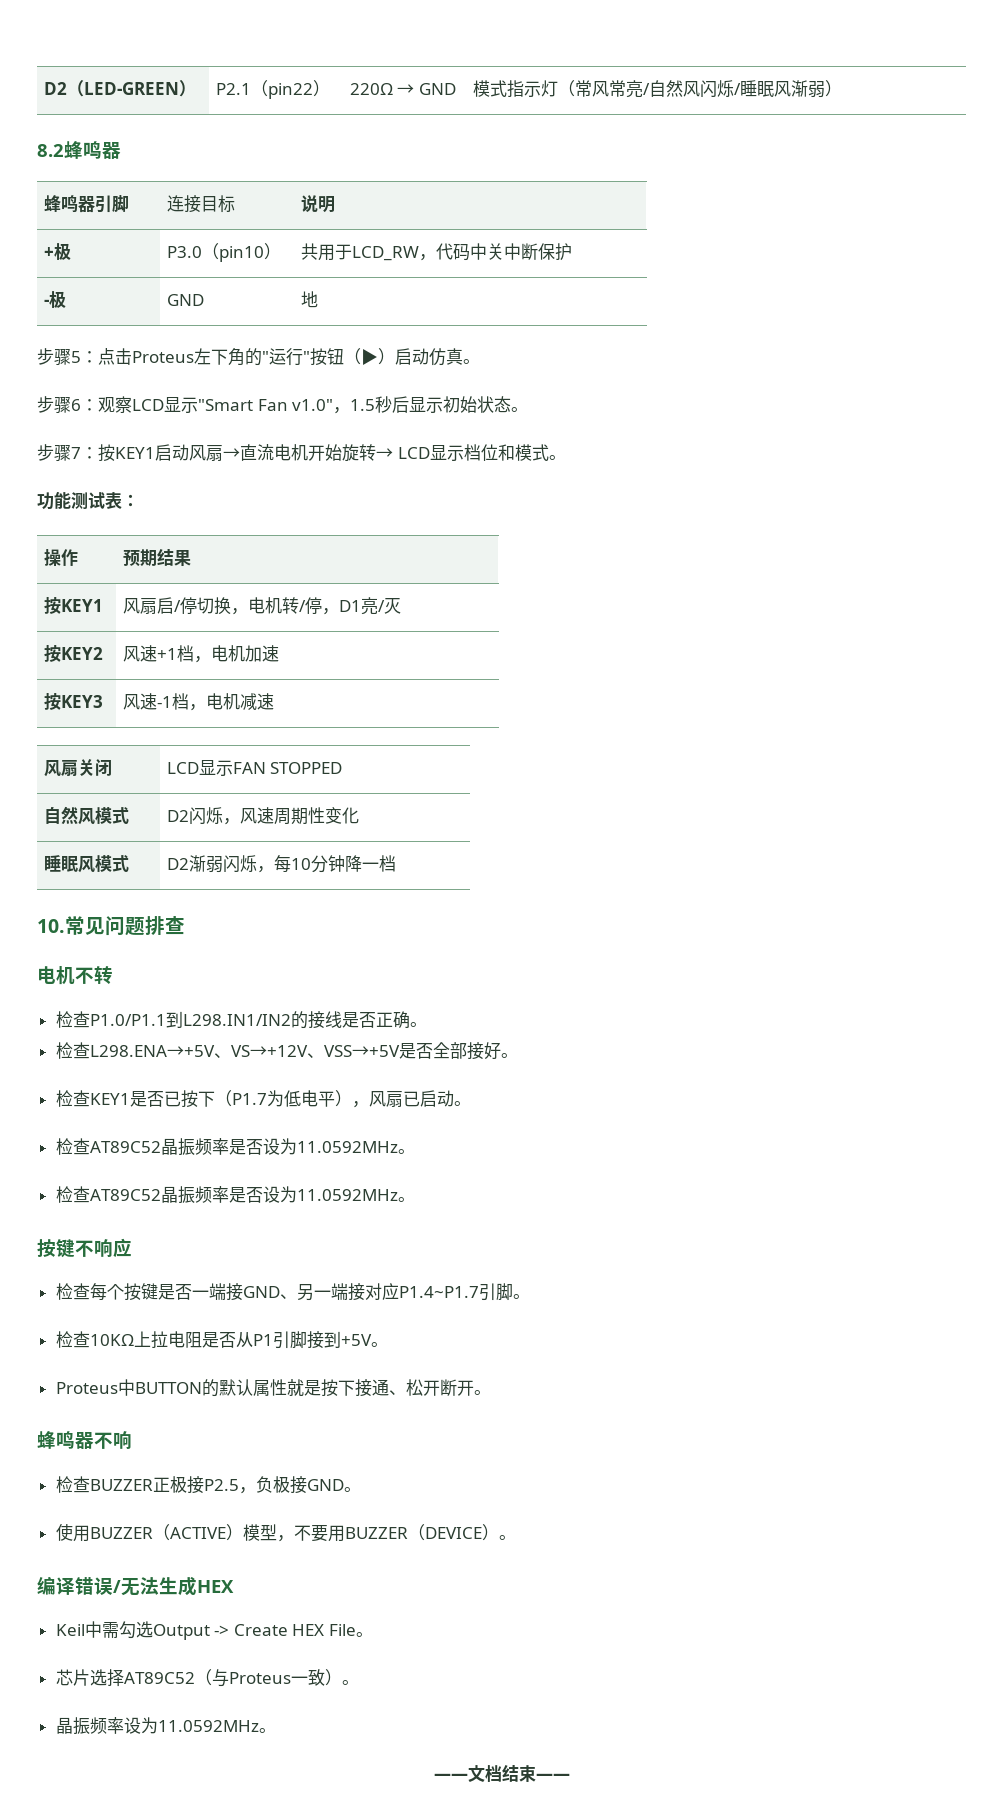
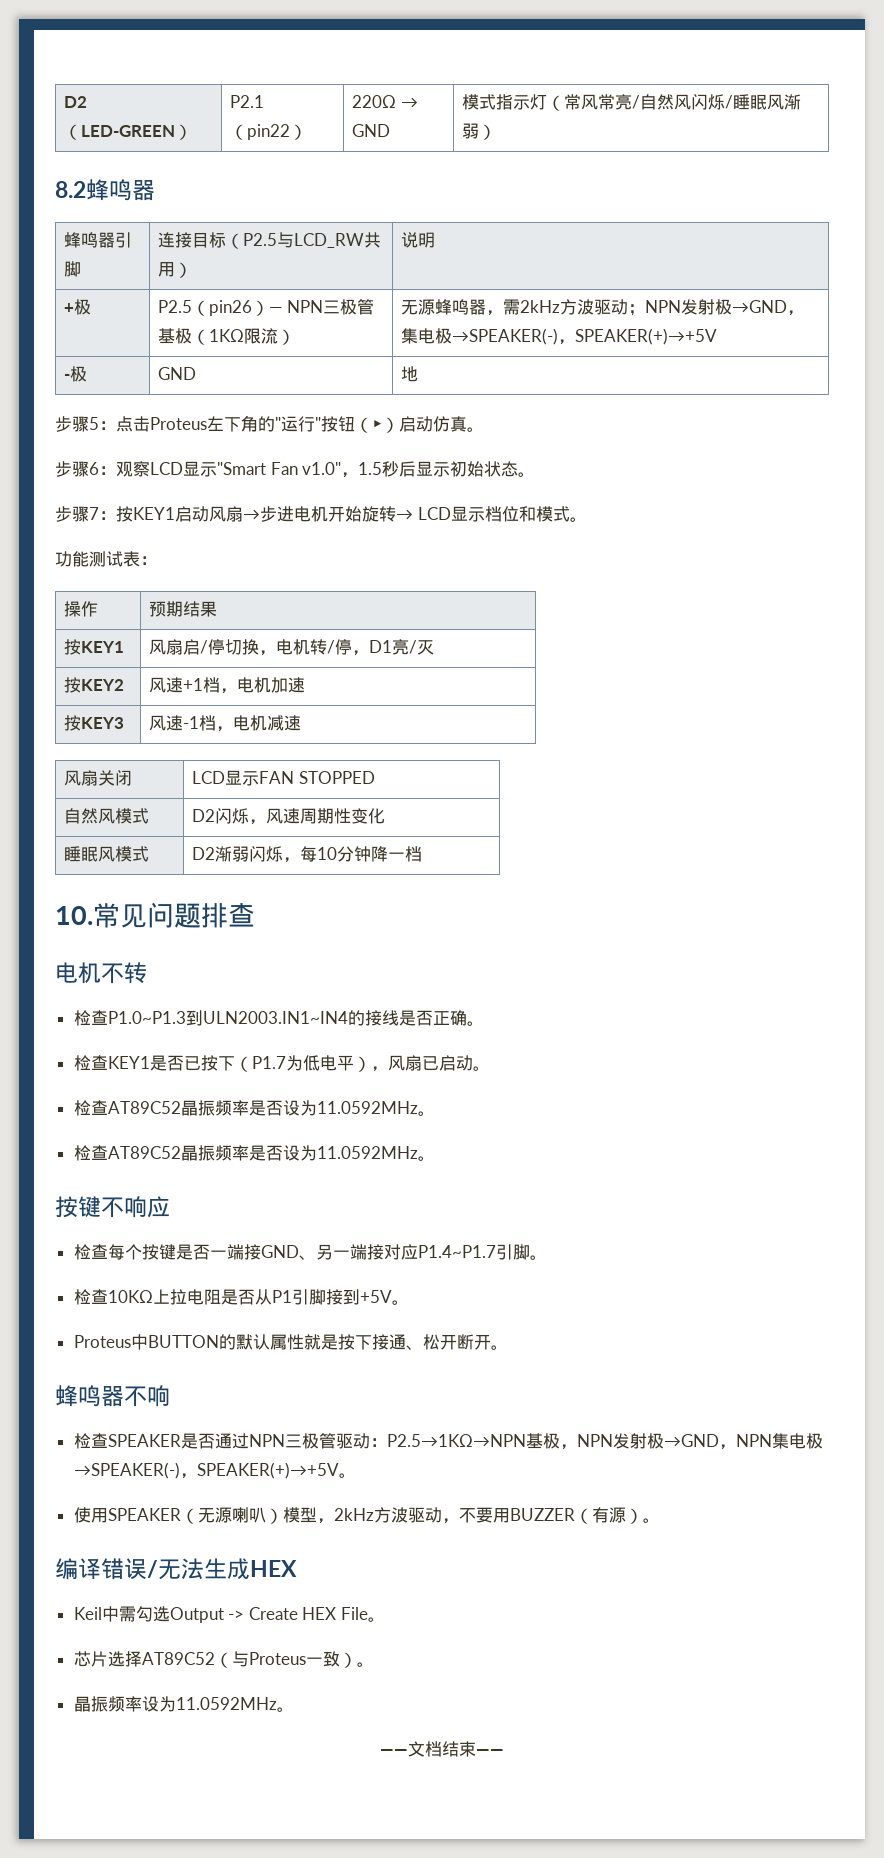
- 蜂鸣器引脚 | 连接目标 | 说明
- +极 | P3.0（pin10） | 共用于LCD_RW，代码中关中断保护
+ 蜂鸣器引脚 | 连接目标（P2.5与LCD_RW共用） | 说明
+ +极 | P2.5（pin26）— NPN三极管基极（1KΩ限流） | 无源蜂鸣器，需2kHz方波驱动；NPN发射极→GND，集电极→SPEAKER(-)，SPEAKER(+)→+5V
- 步骤7：按KEY1启动风扇→直流电机开始旋转→ LCD显示档位和模式。
+ 步骤7：按KEY1启动风扇→步进电机开始旋转→ LCD显示档位和模式。
- 检查P1.0/P1.1到L298.IN1/IN2的接线是否正确。
+ 检查P1.0~P1.3到ULN2003.IN1~IN4的接线是否正确。
- 检查L298.ENA→+5V、VS→+12V、VSS→+5V是否全部接好。
- 检查BUZZER正极接P2.5，负极接GND。
- 使用BUZZER（ACTIVE）模型，不要用BUZZER（DEVICE）。
+ 检查SPEAKER是否通过NPN三极管驱动：P2.5→1KΩ→NPN基极，NPN发射极→GND，NPN集电极→SPEAKER(-)，SPEAKER(+)→+5V。
+ 使用SPEAKER（无源喇叭）模型，2kHz方波驱动，不要用BUZZER（有源）。

